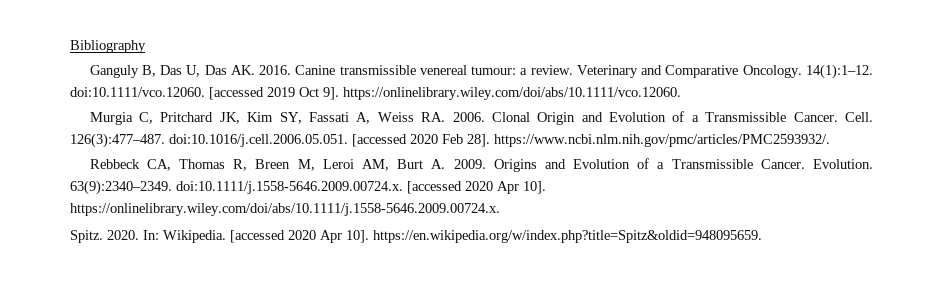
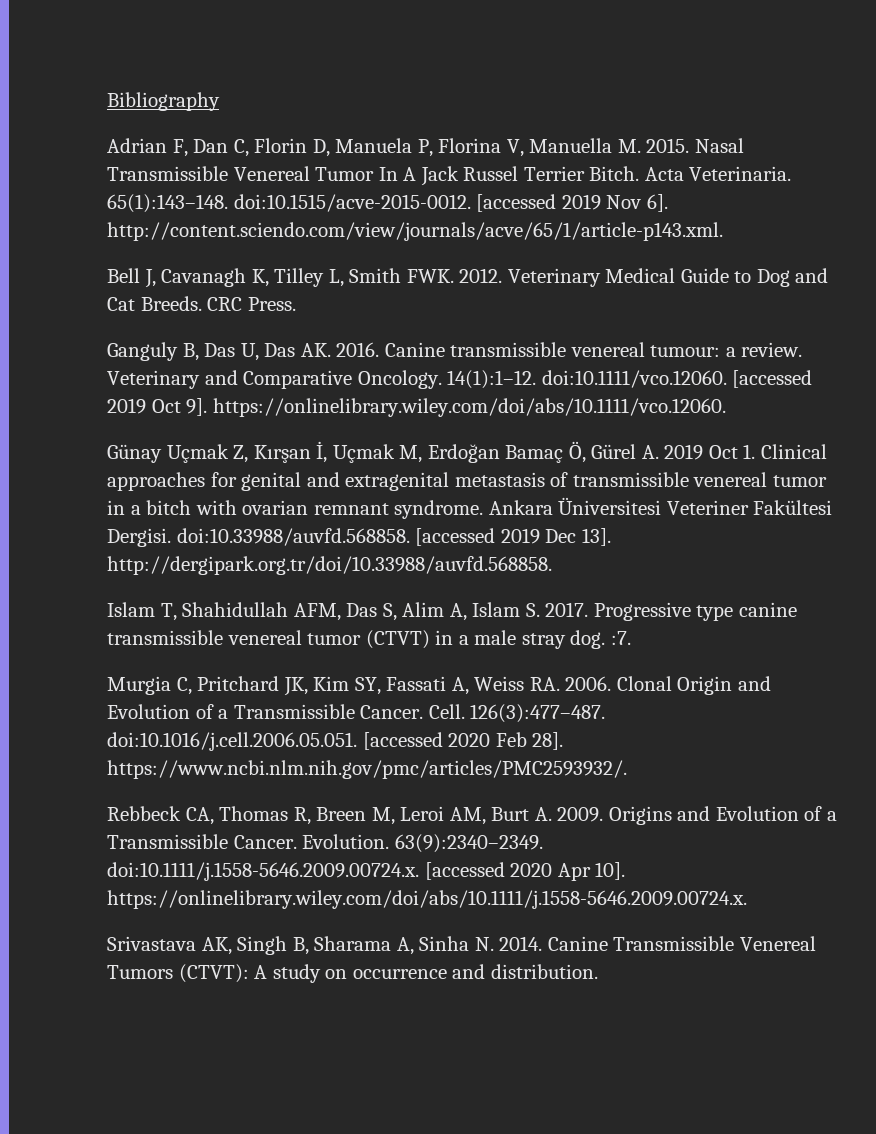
+ Adrian F, Dan C, Florin D, Manuela P, Florina V, Manuella M. 2015. Nasal Transmissible Venereal Tumor In A Jack Russel Terrier Bitch. Acta Veterinaria. 65(1):143–148. doi:10.1515/acve-2015-0012. [accessed 2019 Nov 6]. http://content.sciendo.com/view/journals/acve/65/1/article-p143.xml.
+ Bell J, Cavanagh K, Tilley L, Smith FWK. 2012. Veterinary Medical Guide to Dog and Cat Breeds. CRC Press.
+ Günay Uçmak Z, Kırşan İ, Uçmak M, Erdoğan Bamaç Ö, Gürel A. 2019 Oct 1. Clinical approaches for genital and extragenital metastasis of transmissible venereal tumor in a bitch with ovarian remnant syndrome. Ankara Üniversitesi Veteriner Fakültesi Dergisi. doi:10.33988/auvfd.568858. [accessed 2019 Dec 13]. http://dergipark.org.tr/doi/10.33988/auvfd.568858.
+ Islam T, Shahidullah AFM, Das S, Alim A, Islam S. 2017. Progressive type canine transmissible venereal tumor (CTVT) in a male stray dog. :7.
- Spitz. 2020. In: Wikipedia. [accessed 2020 Apr 10]. https://en.wikipedia.org/w/index.php?title=Spitz&oldid=948095659.
+ Srivastava AK, Singh B, Sharama A, Sinha N. 2014. Canine Transmissible Venereal Tumors (CTVT): A study on occurrence and distribution.

